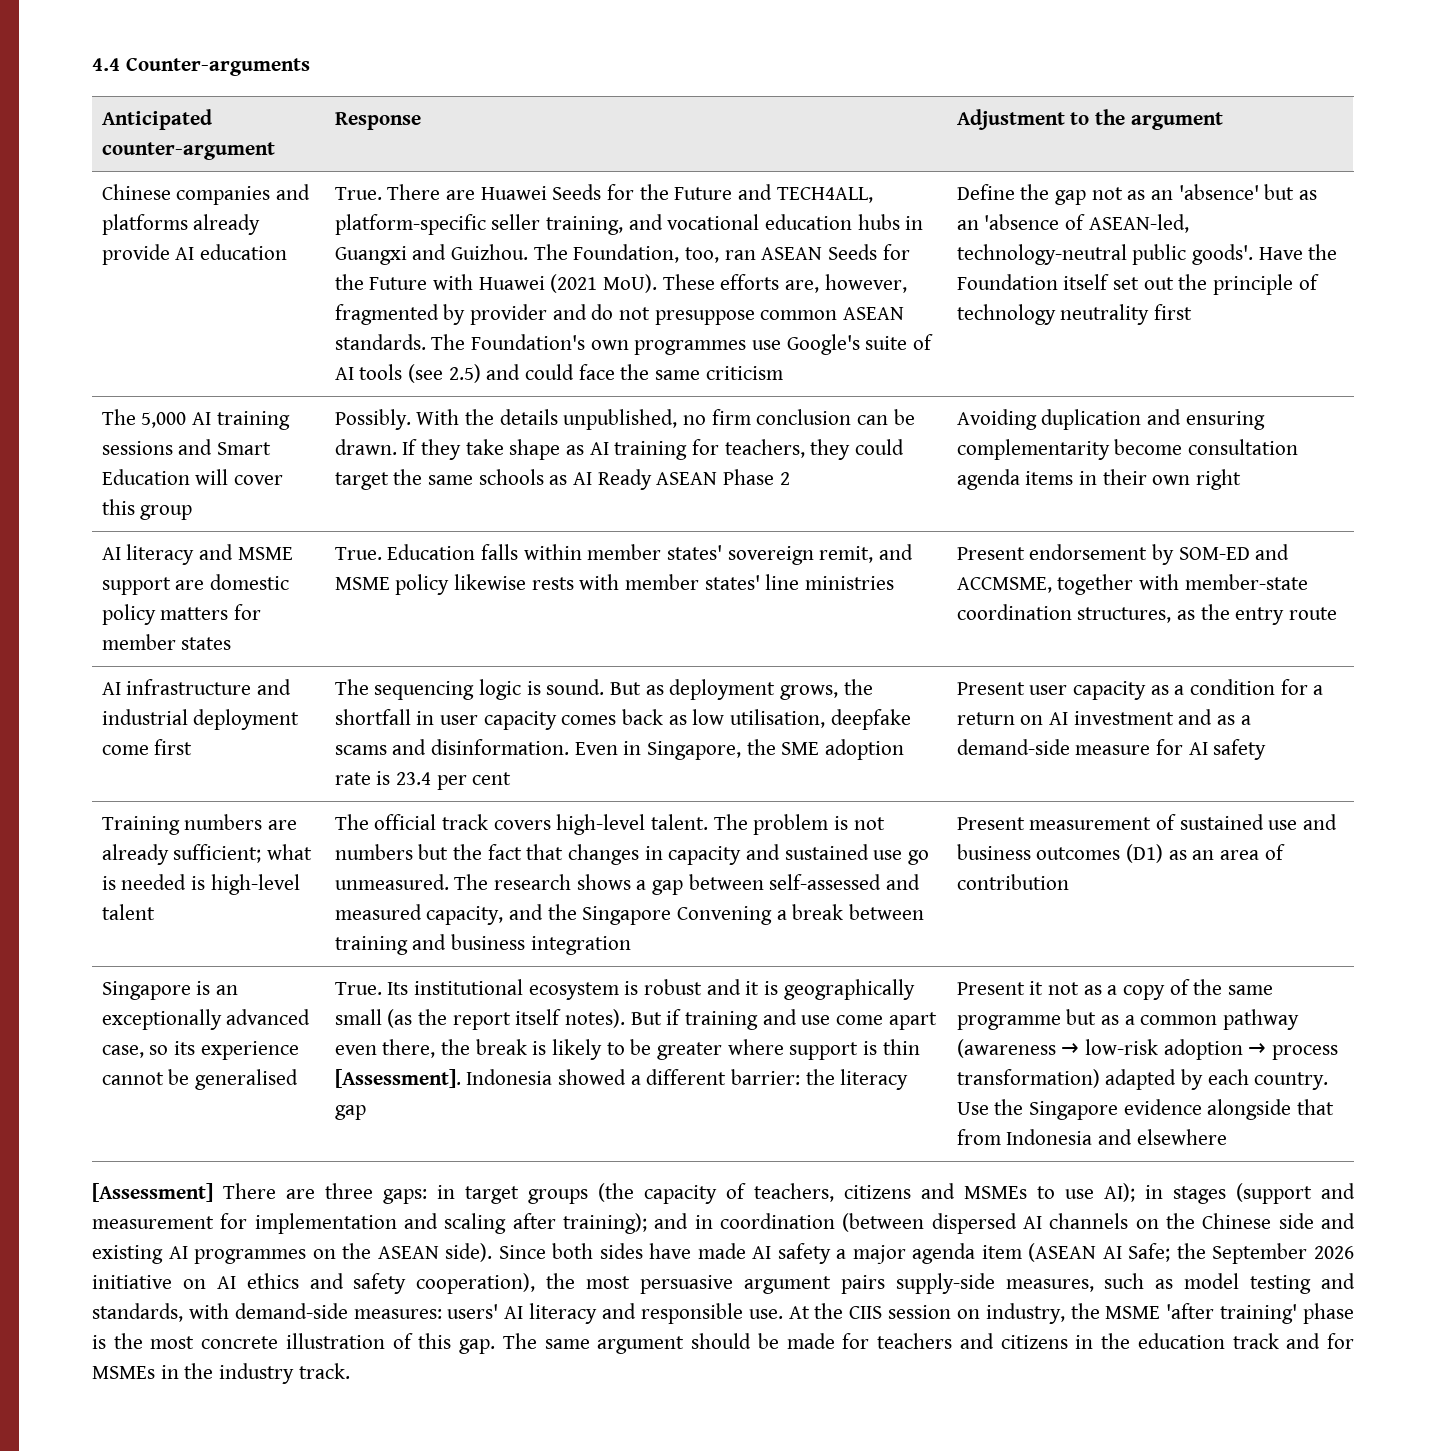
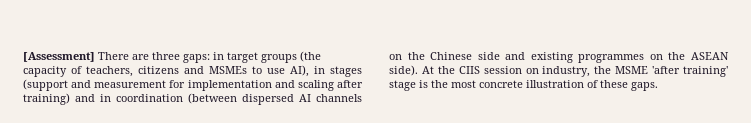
- 4.4 Counter-arguments
- Anticipated counter-argument | Response | Adjustment to the argument
- Chinese companies and platforms already provide AI education | True. There are Huawei Seeds for the Future and TECH4ALL, platform-specific seller training, and vocational education hubs in Guangxi and Guizhou. The Foundation, too, ran ASEAN Seeds for the Future with Huawei (2021 MoU). These efforts are, however, fragmented by provider and do not presuppose common ASEAN standards. The Foundation's own programmes use Google's suite of AI tools (see 2.5) and could face the same criticism | Define the gap not as an 'absence' but as an 'absence of ASEAN-led, technology-neutral public goods'. Have the Foundation itself set out the principle of technology neutrality first
- The 5,000 AI training sessions and Smart Education will cover this group | Possibly. With the details unpublished, no firm conclusion can be drawn. If they take shape as AI training for teachers, they could target the same schools as AI Ready ASEAN Phase 2 | Avoiding duplication and ensuring complementarity become consultation agenda items in their own right
- AI literacy and MSME support are domestic policy matters for member states | True. Education falls within member states' sovereign remit, and MSME policy likewise rests with member states' line ministries | Present endorsement by SOM-ED and ACCMSME, together with member-state coordination structures, as the entry route
- AI infrastructure and industrial deployment come first | The sequencing logic is sound. But as deployment grows, the shortfall in user capacity comes back as low utilisation, deepfake scams and disinformation. Even in Singapore, the SME adoption rate is 23.4 per cent | Present user capacity as a condition for a return on AI investment and as a demand-side measure for AI safety
- Training numbers are already sufficient; what is needed is high-level talent | The official track covers high-level talent. The problem is not numbers but the fact that changes in capacity and sustained use go unmeasured. The research shows a gap between self-assessed and measured capacity, and the Singapore Convening a break between training and business integration | Present measurement of sustained use and business outcomes (D1) as an area of contribution
- Singapore is an exceptionally advanced case, so its experience cannot be generalised | True. Its institutional ecosystem is robust and it is geographically small (as the report itself notes). But if training and use come apart even there, the break is likely to be greater where support is thin [Assessment]. Indonesia showed a different barrier: the literacy gap | Present it not as a copy of the same programme but as a common pathway (awareness → low-risk adoption → process transformation) adapted by each country. Use the Singapore evidence alongside that from Indonesia and elsewhere
- [Assessment] There are three gaps: in target groups (the capacity of teachers, citizens and MSMEs to use AI); in stages (support and measurement for implementation and scaling after training); and in coordination (between dispersed AI channels on the Chinese side and existing AI programmes on the ASEAN side).
+ [Assessment] There are three gaps: in target groups (the capacity of teachers, citizens and MSMEs to use AI), in stages (support and measurement for implementation and scaling after training) and in coordination (between dispersed AI channels on the Chinese side and existing programmes on the ASEAN side).
- Since both sides have made AI safety a major agenda item (ASEAN AI Safe; the September 2026 initiative on AI ethics and safety cooperation), the most persuasive argument pairs supply-side measures, such as model testing and standards, with demand-side measures: users' AI literacy and responsible use.
- At the CIIS session on industry, the MSME 'after training' phase is the most concrete illustration of this gap. The same argument should be made for teachers and citizens in the education track and for MSMEs in the industry track.
+ At the CIIS session on industry, the MSME 'after training' stage is the most concrete illustration of these gaps.

